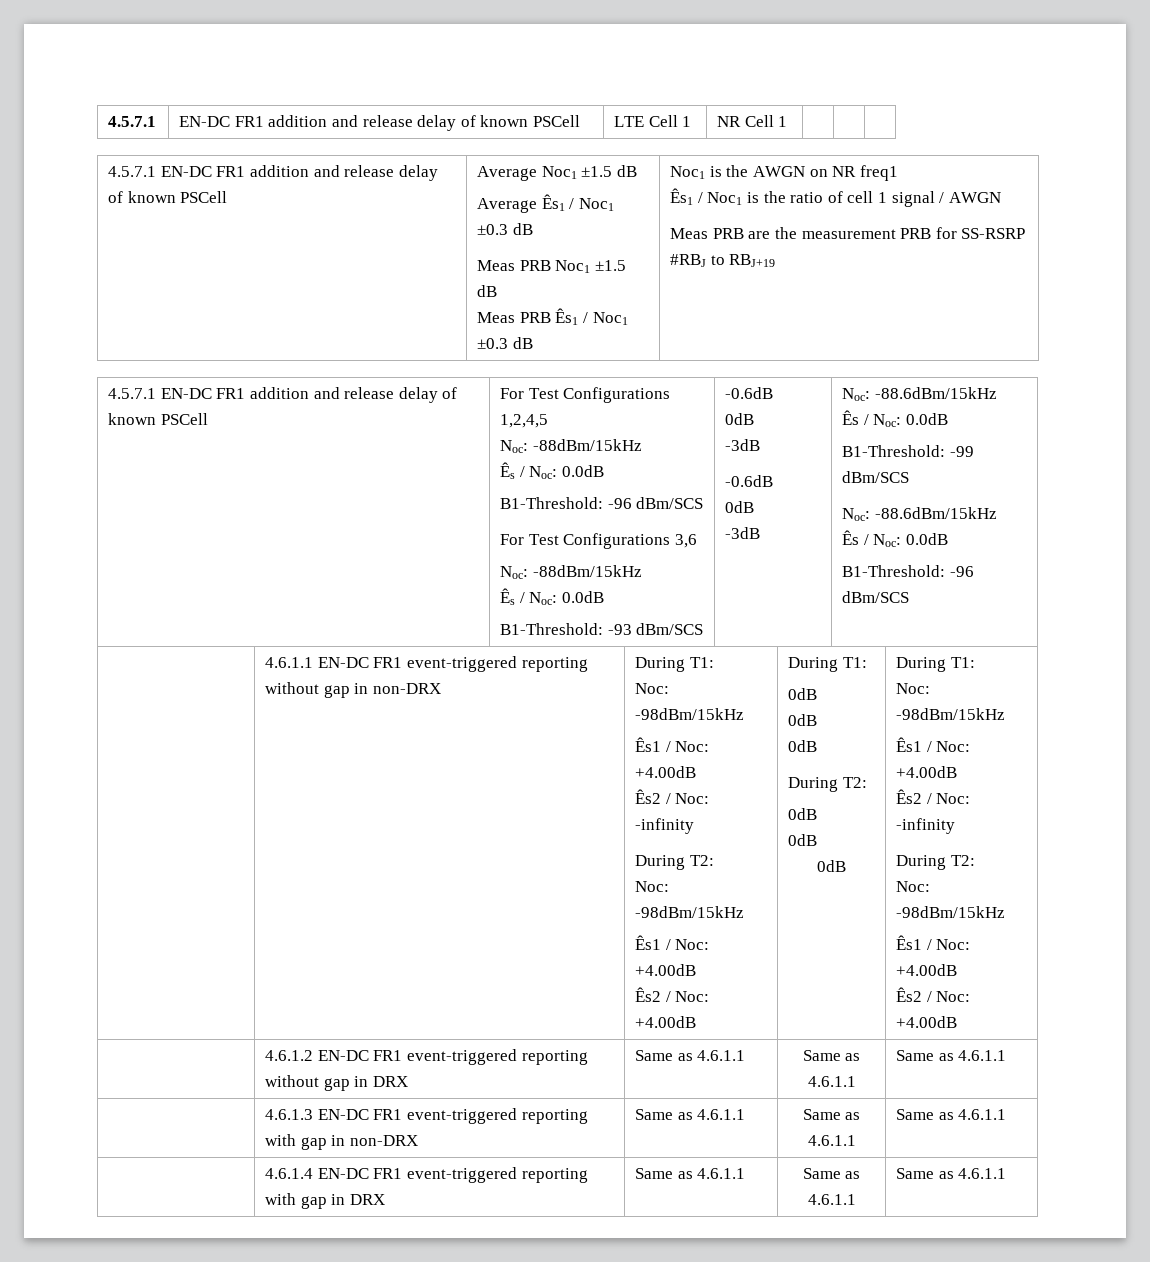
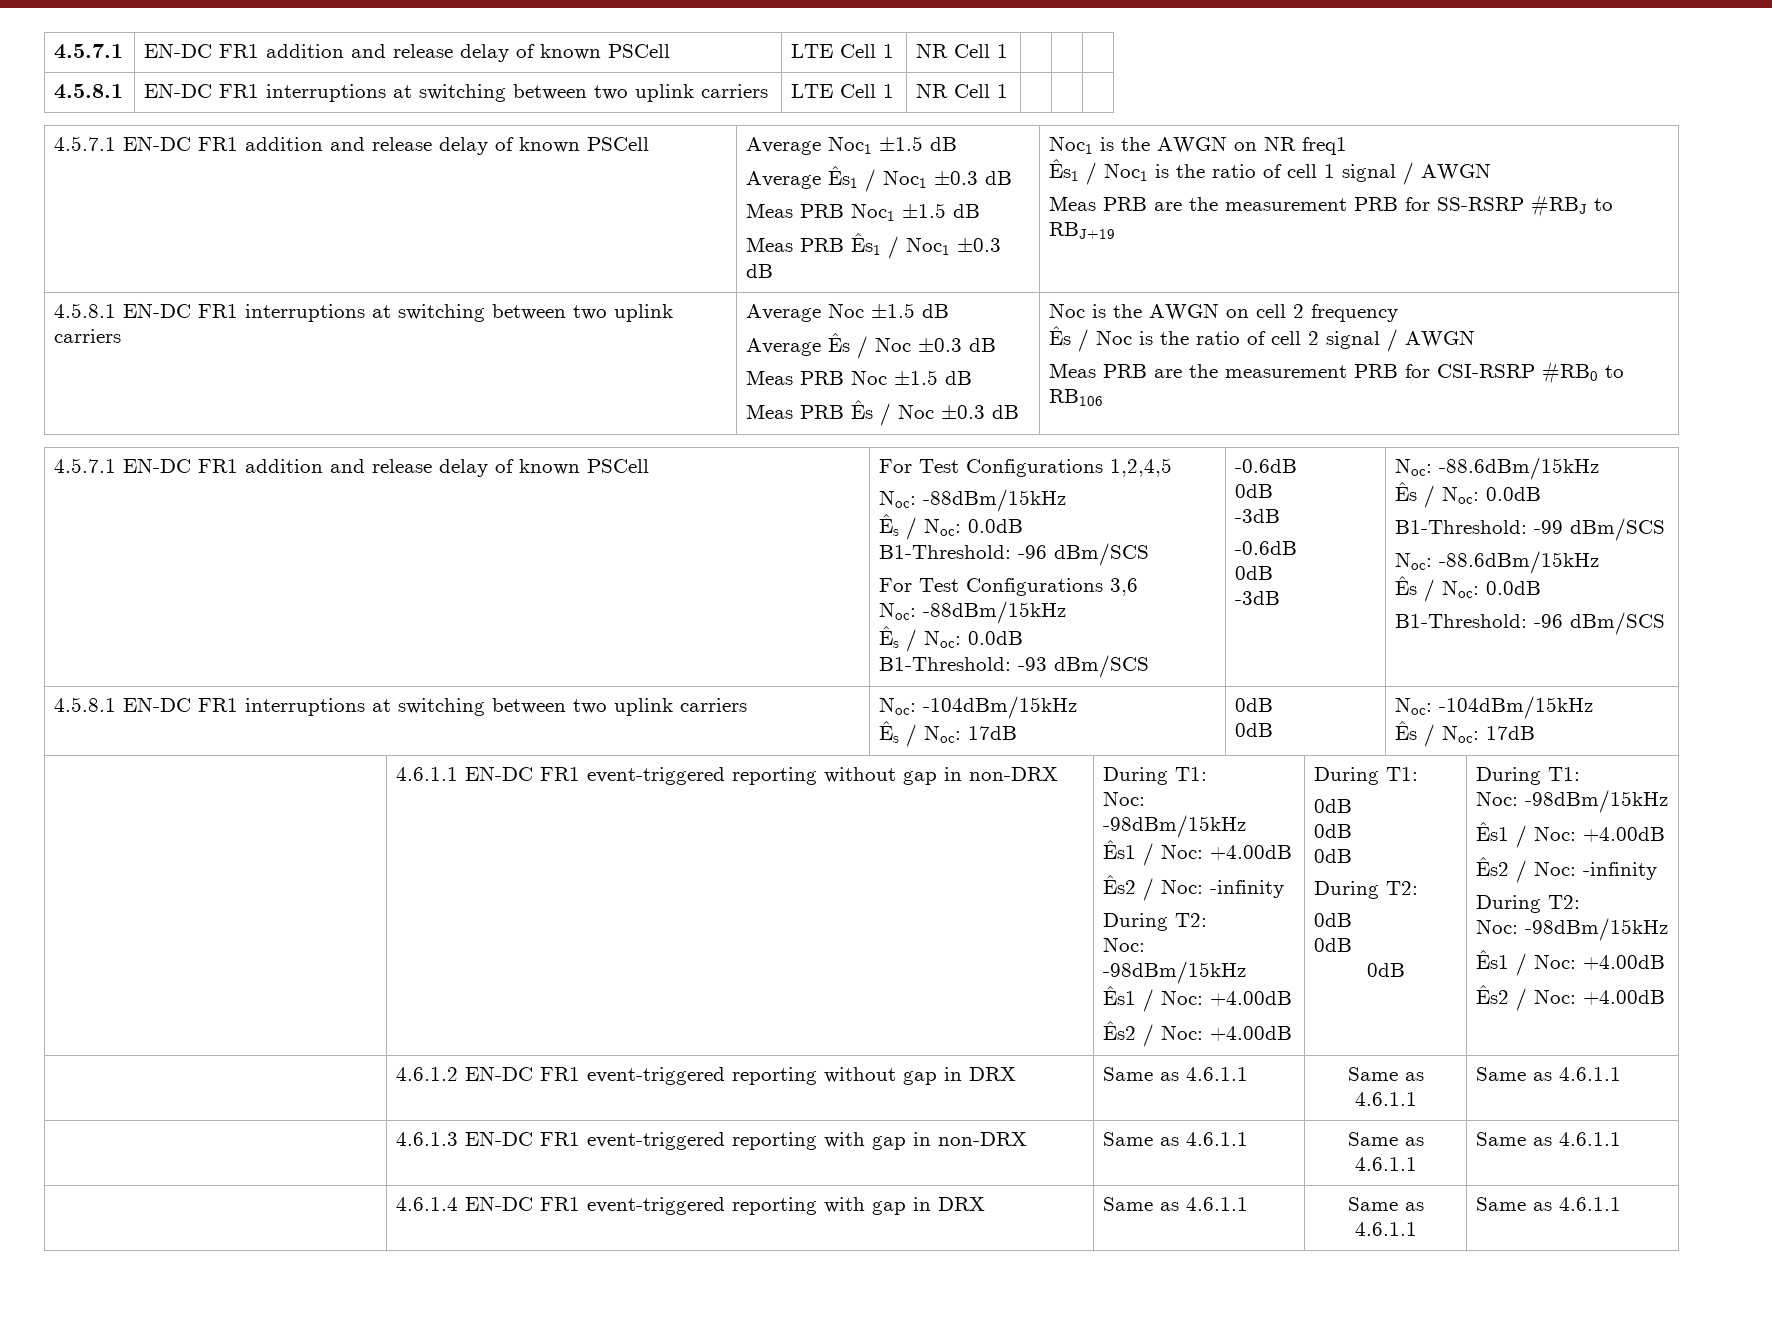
+ 4.5.8.1 | EN-DC FR1 interruptions at switching between two uplink carriers | LTE Cell 1 | NR Cell 1 | | |
+ 4.5.8.1 EN-DC FR1 interruptions at switching between two uplink carriers | Average Noc ±1.5 dB
+ Average Ês / Noc ±0.3 dB
+ Meas PRB Noc ±1.5 dB
+ Meas PRB Ês / Noc ±0.3 dB | Noc is the AWGN on cell 2 frequency
+ Ês / Noc is the ratio of cell 2 signal / AWGN
+ Meas PRB are the measurement PRB for CSI-RSRP #RB0 to RB106
+ 4.5.8.1 EN-DC FR1 interruptions at switching between two uplink carriers | Noc: -104dBm/15kHz
+ Ês / Noc: 17dB | 0dB
+ 0dB | Noc: -104dBm/15kHz
+ Ês / Noc: 17dB

